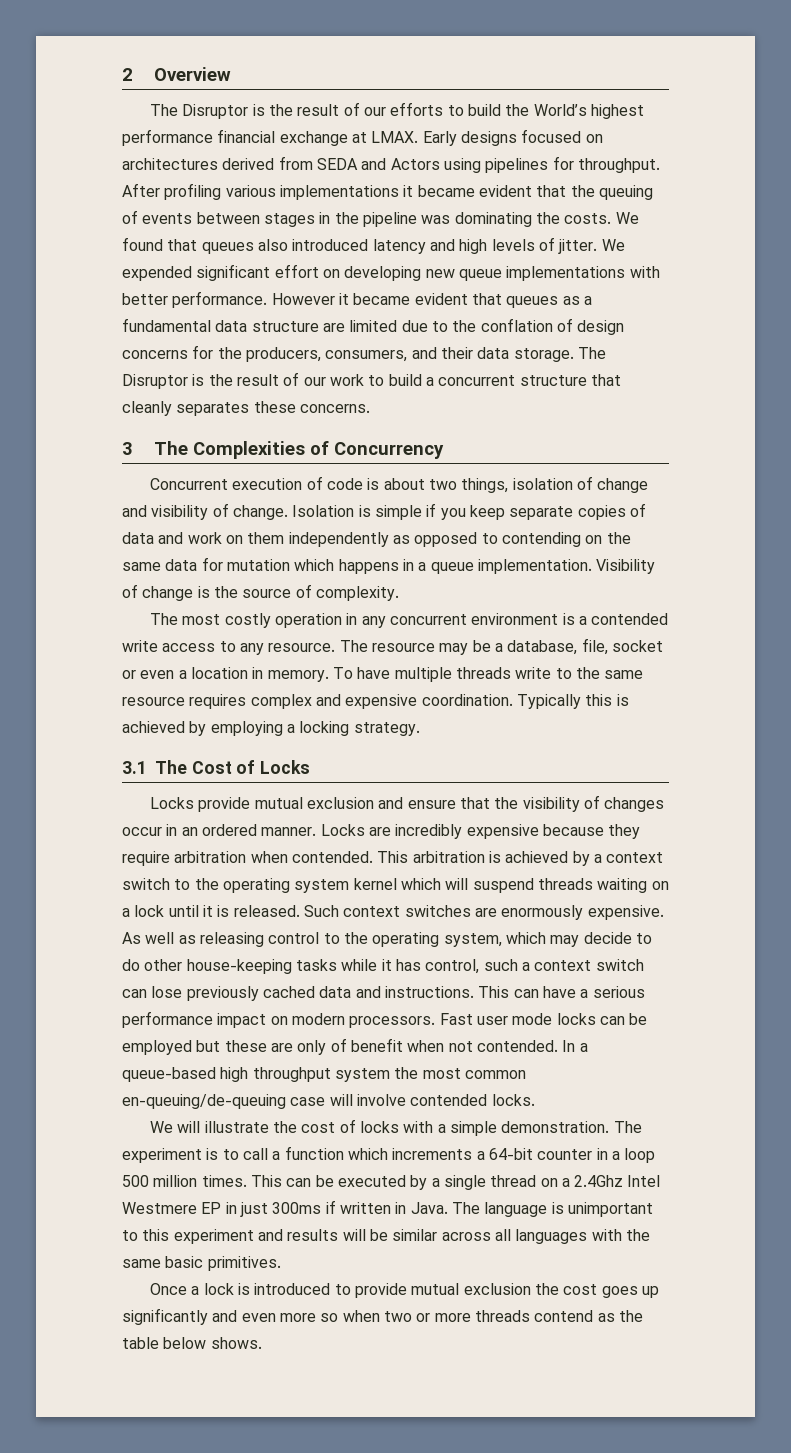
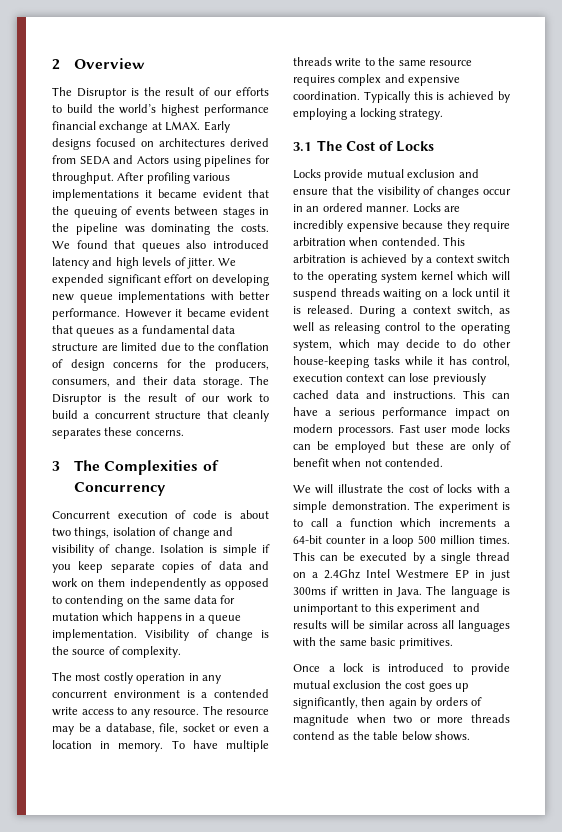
- The Disruptor is the result of our efforts to build the World’s highest performance financial exchange at LMAX.
+ The Disruptor is the result of our efforts to build the world’s highest performance financial exchange at LMAX.
- Such context switches are enormously expensive. As well as releasing control to the operating system, which may decide to do other house-keeping tasks while it has control, such a context switch can lose previously cached data and instructions.
+ During a context switch, as well as releasing control to the operating system, which may decide to do other house-keeping tasks while it has control, execution context can lose previously cached data and instructions.
- In a queue-based high throughput system the most common en-queuing/de-queuing case will involve contended locks.
- Once a lock is introduced to provide mutual exclusion the cost goes up significantly and even more so when two or more threads contend as the table below shows.
+ Once a lock is introduced to provide mutual exclusion the cost goes up significantly, then again by orders of magnitude when two or more threads contend as the table below shows.

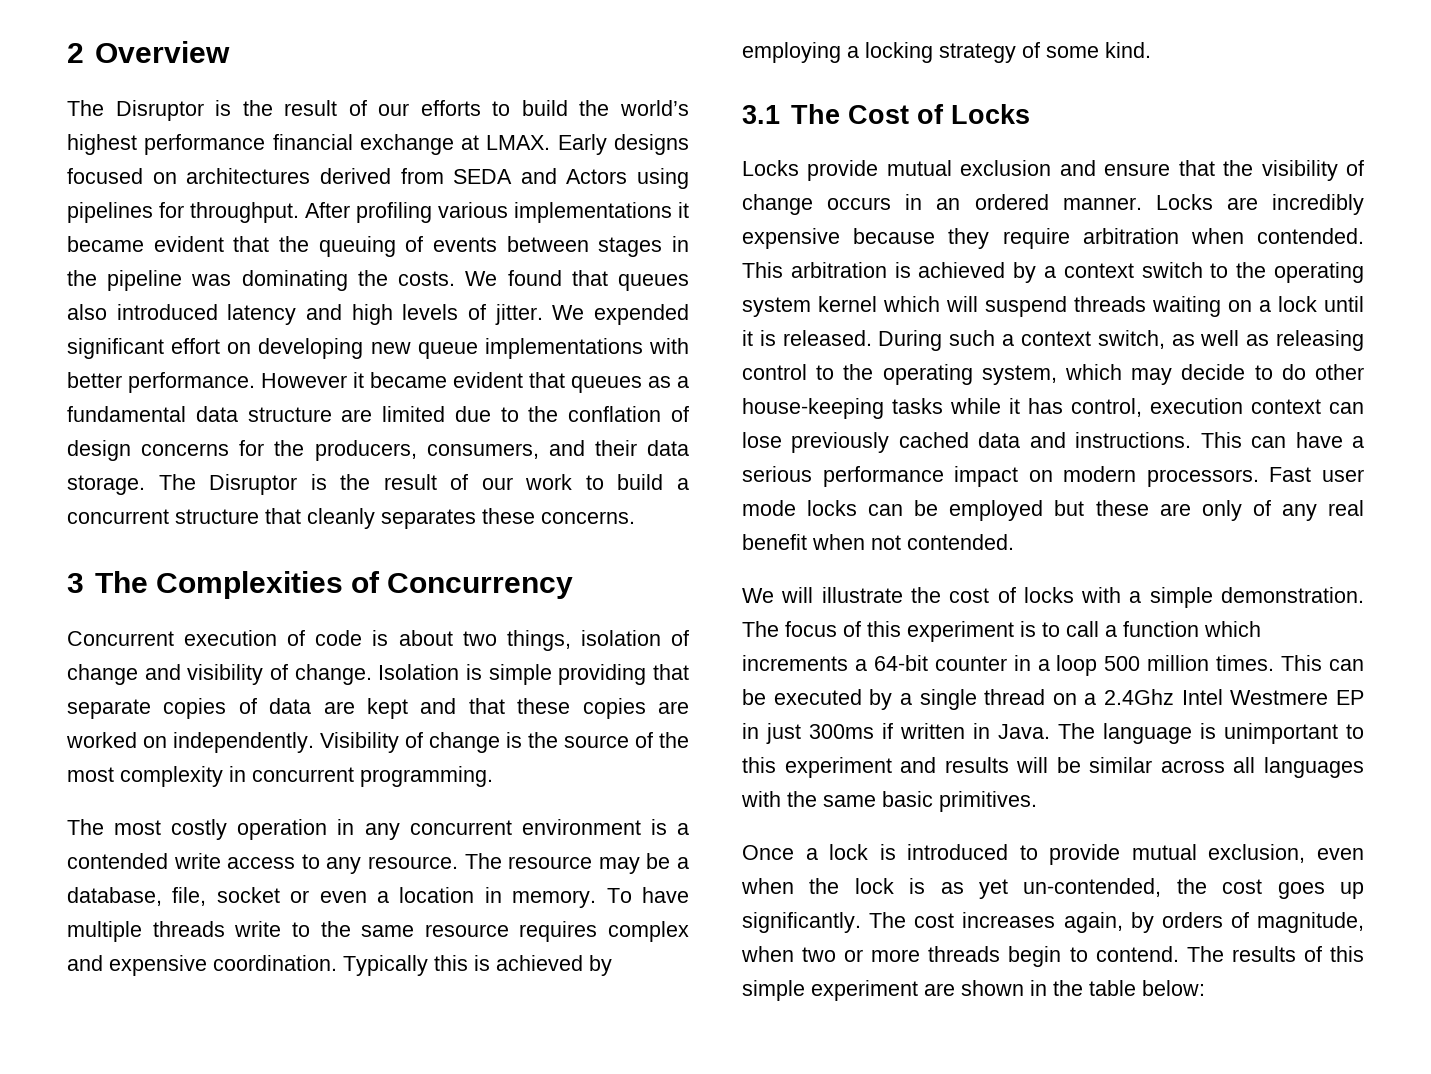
- Isolation is simple if you keep separate copies of data and work on them independently as opposed to contending on the same data for mutation which happens in a queue implementation.
+ Isolation is simple providing that separate copies of data are kept and that these copies are worked on independently.
- Visibility of change is the source of complexity.
+ Visibility of change is the source of the most complexity in concurrent programming.
- Typically this is achieved by employing a locking strategy.
+ Typically this is achieved by employing a locking strategy of some kind.
- Locks provide mutual exclusion and ensure that the visibility of changes occur in an ordered manner.
+ Locks provide mutual exclusion and ensure that the visibility of change occurs in an ordered manner.
- During a context switch, as well as releasing control to the operating system, which may decide to do other house-keeping tasks while it has control, execution context can lose previously cached data and instructions.
+ During such a context switch, as well as releasing control to the operating system, which may decide to do other house-keeping tasks while it has control, execution context can lose previously cached data and instructions.
- Fast user mode locks can be employed but these are only of benefit when not contended.
+ Fast user mode locks can be employed but these are only of any real benefit when not contended.
- The experiment is to call a function which increments a 64-bit counter in a loop 500 million times.
+ The focus of this experiment is to call a function which increments a 64-bit counter in a loop 500 million times.
- Once a lock is introduced to provide mutual exclusion the cost goes up significantly, then again by orders of magnitude when two or more threads contend as the table below shows.
+ Once a lock is introduced to provide mutual exclusion, even when the lock is as yet un-contended, the cost goes up significantly. The cost increases again, by orders of magnitude, when two or more threads begin to contend. The results of this simple experiment are shown in the table below:

